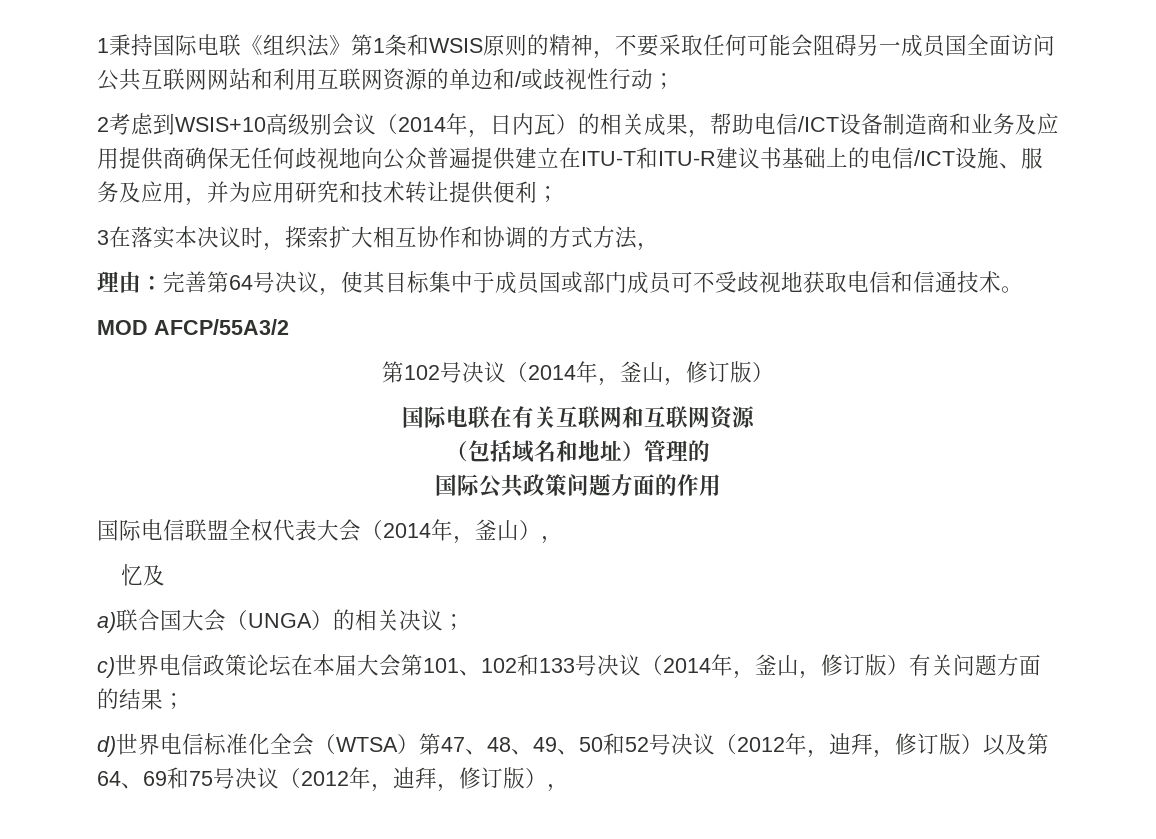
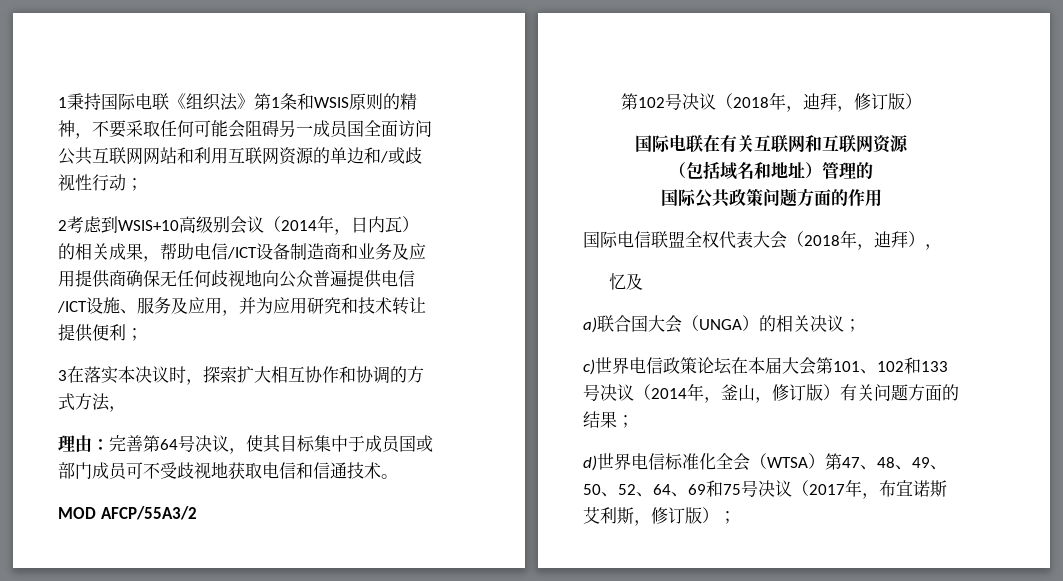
- 2考虑到WSIS+10高级别会议（2014年，日内瓦）的相关成果，帮助电信/ICT设备制造商和业务及应用提供商确保无任何歧视地向公众普遍提供建立在ITU-T和ITU-R建议书基础上的电信/ICT设施、服务及应用，并为应用研究和技术转让提供便利；
+ 2考虑到WSIS+10高级别会议（2014年，日内瓦）的相关成果，帮助电信/ICT设备制造商和业务及应用提供商确保无任何歧视地向公众普遍提供电信/ICT设施、服务及应用，并为应用研究和技术转让提供便利；
- 第102号决议（2014年，釜山，修订版）
+ 第102号决议（2018年，迪拜，修订版）
- 国际电信联盟全权代表大会（2014年，釜山），
+ 国际电信联盟全权代表大会（2018年，迪拜），
- d)世界电信标准化全会（WTSA）第47、48、49、50和52号决议（2012年，迪拜，修订版）以及第64、69和75号决议（2012年，迪拜，修订版），
+ d)世界电信标准化全会（WTSA）第47、48、49、50、52、64、69和75号决议（2017年，布宜诺斯艾利斯，修订版）；

